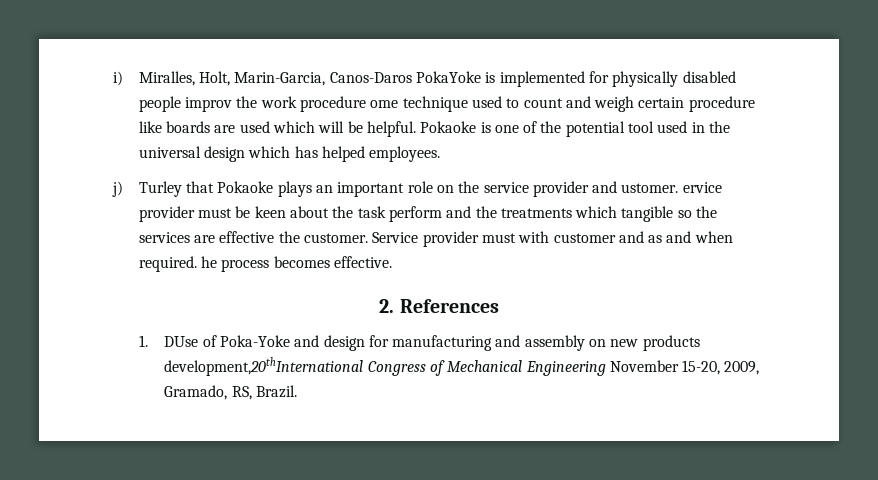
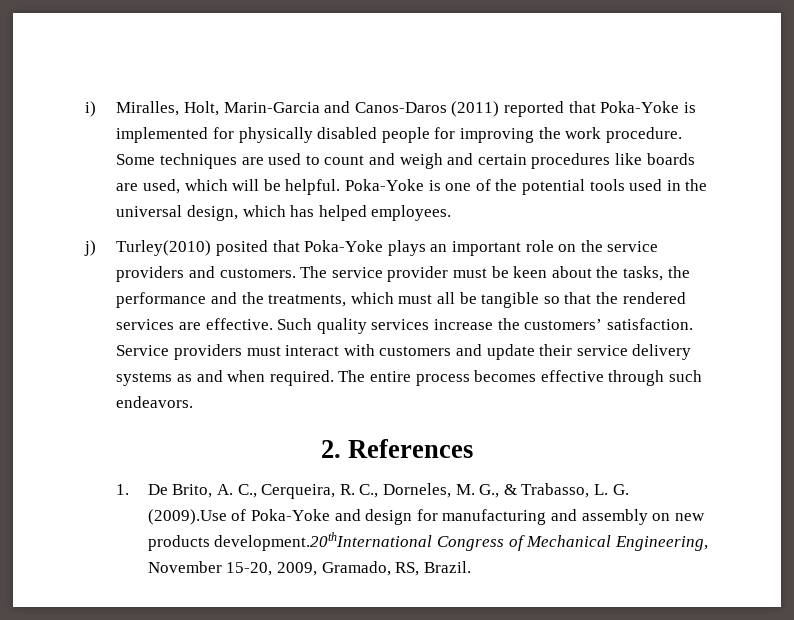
- i) Miralles, Holt, Marin-Garcia, Canos-Daros PokaYoke is implemented for physically disabled people improv the work procedure ome technique used to count and weigh certain procedure like boards are used which will be helpful.
+ i) Miralles, Holt, Marin-Garcia and Canos-Daros (2011) reported that Poka-Yoke is implemented for physically disabled people for improving the work procedure. Some techniques are used to count and weigh and certain procedures like boards are used, which will be helpful.
- Pokaoke is one of the potential tool used in the universal design which has helped employees.
+ Poka-Yoke is one of the potential tools used in the universal design, which has helped employees.
- j) Turley that Pokaoke plays an important role on the service provider and ustomer. ervice provider must be keen about the task perform and the treatments which tangible so the services are effective the customer. Service provider must with customer and as and when required. he process becomes effective.
+ j) Turley(2010) posited that Poka-Yoke plays an important role on the service providers and customers. The service provider must be keen about the tasks, the performance and the treatments, which must all be tangible so that the rendered services are effective. Such quality services increase the customers’ satisfaction. Service providers must interact with customers and update their service delivery systems as and when required. The entire process becomes effective through such endeavors.
  2. References
- 1. DUse of Poka-Yoke and design for manufacturing and assembly on new products development,20thInternational Congress of Mechanical Engineering November 15-20, 2009, Gramado, RS, Brazil.
+ 1. De Brito, A. C., Cerqueira, R. C., Dorneles, M. G., & Trabasso, L. G. (2009).Use of Poka-Yoke and design for manufacturing and assembly on new products development.20thInternational Congress of Mechanical Engineering, November 15-20, 2009, Gramado, RS, Brazil.

